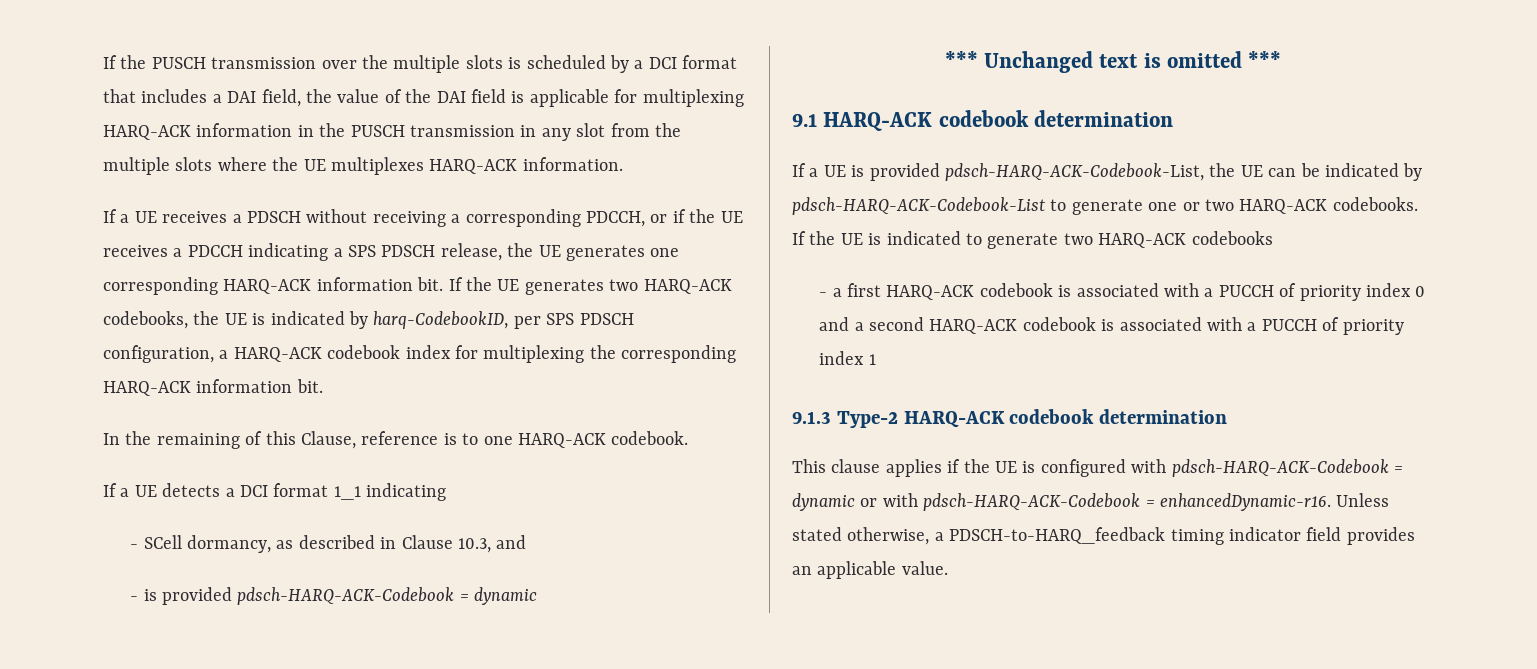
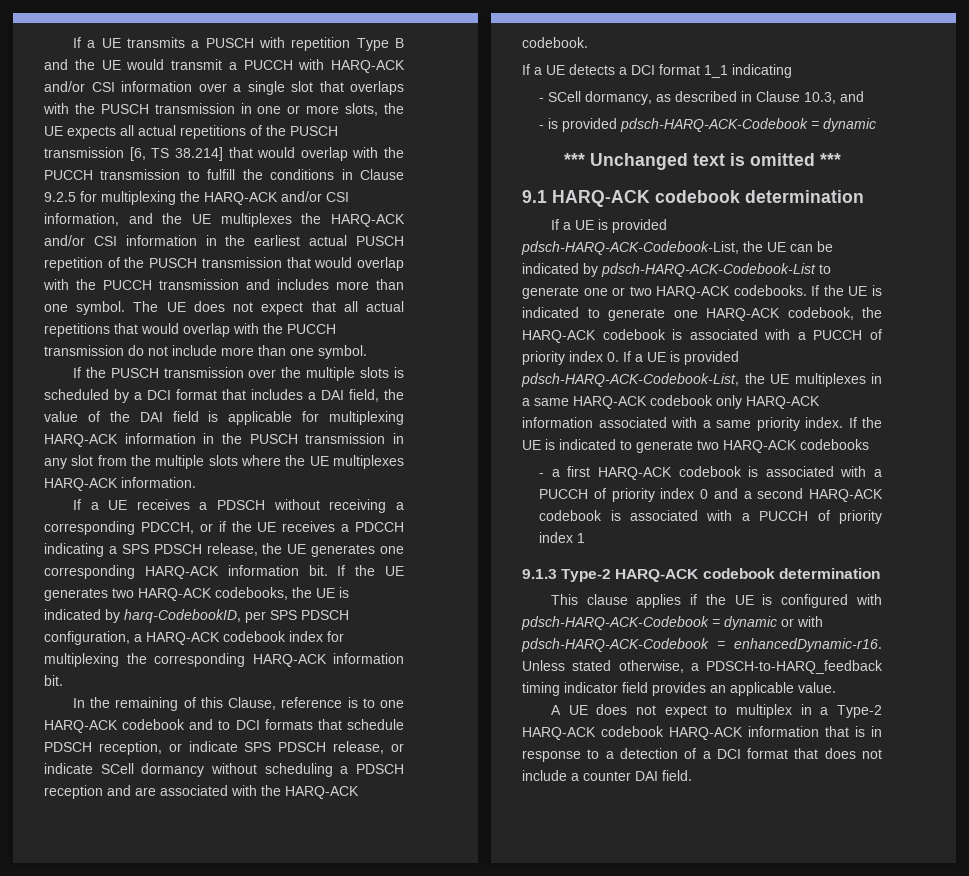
+ If a UE transmits a PUSCH with repetition Type B and the UE would transmit a PUCCH with HARQ-ACK and/or CSI information over a single slot that overlaps with the PUSCH transmission in one or more slots, the UE expects all actual repetitions of the PUSCH transmission [6, TS 38.214] that would overlap with the PUCCH transmission to fulfill the conditions in Clause 9.2.5 for multiplexing the HARQ-ACK and/or CSI information, and the UE multiplexes the HARQ-ACK and/or CSI information in the earliest actual PUSCH repetition of the PUSCH transmission that would overlap with the PUCCH transmission and includes more than one symbol. The UE does not expect that all actual repetitions that would overlap with the PUCCH transmission do not include more than one symbol.
- In the remaining of this Clause, reference is to one HARQ-ACK codebook.
+ In the remaining of this Clause, reference is to one HARQ-ACK codebook and to DCI formats that schedule PDSCH reception, or indicate SPS PDSCH release, or indicate SCell dormancy without scheduling a PDSCH reception and are associated with the HARQ-ACK codebook.
- If the UE is indicated to generate two HARQ-ACK codebooks
+ If the UE is indicated to generate one HARQ-ACK codebook, the HARQ-ACK codebook is associated with a PUCCH of priority index 0. If a UE is provided pdsch-HARQ-ACK-Codebook-List, the UE multiplexes in a same HARQ-ACK codebook only HARQ-ACK information associated with a same priority index. If the UE is indicated to generate two HARQ-ACK codebooks
+ A UE does not expect to multiplex in a Type-2 HARQ-ACK codebook HARQ-ACK information that is in response to a detection of a DCI format that does not include a counter DAI field.

